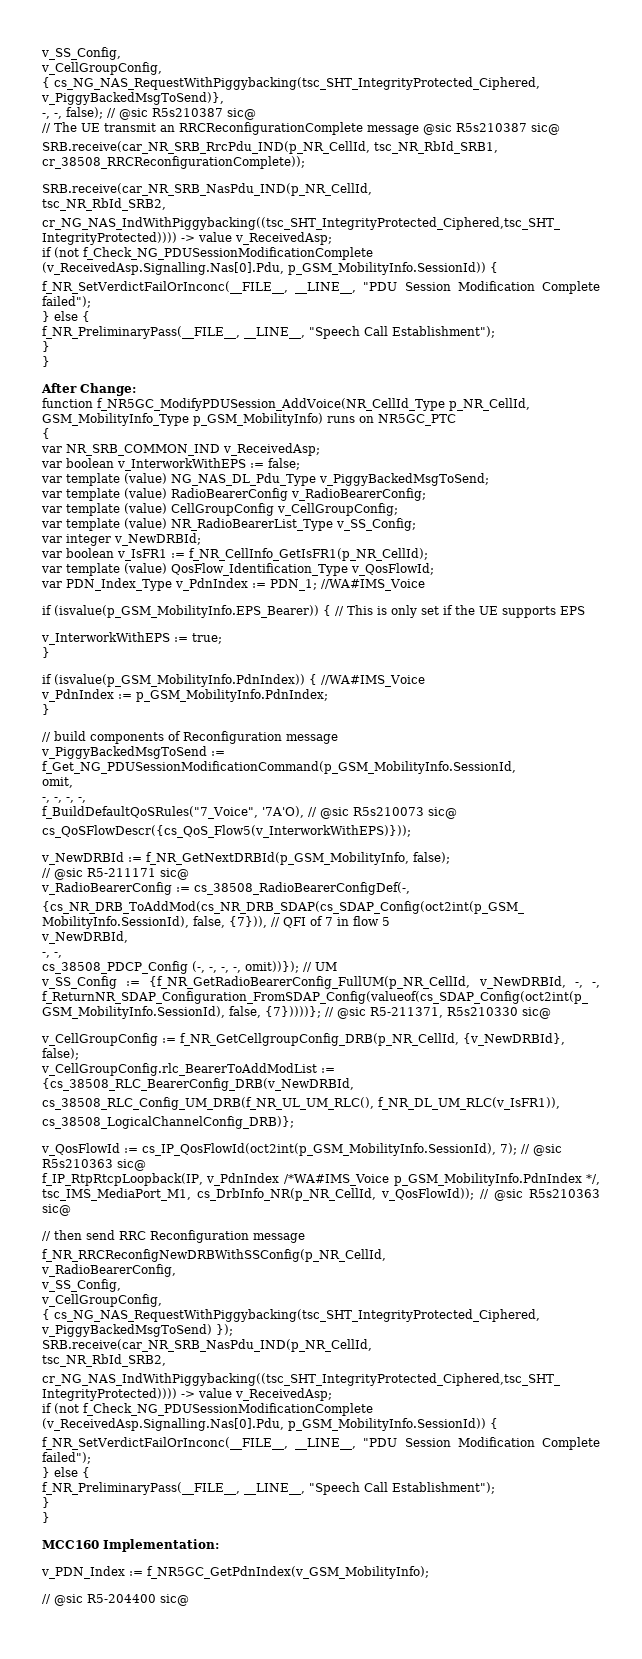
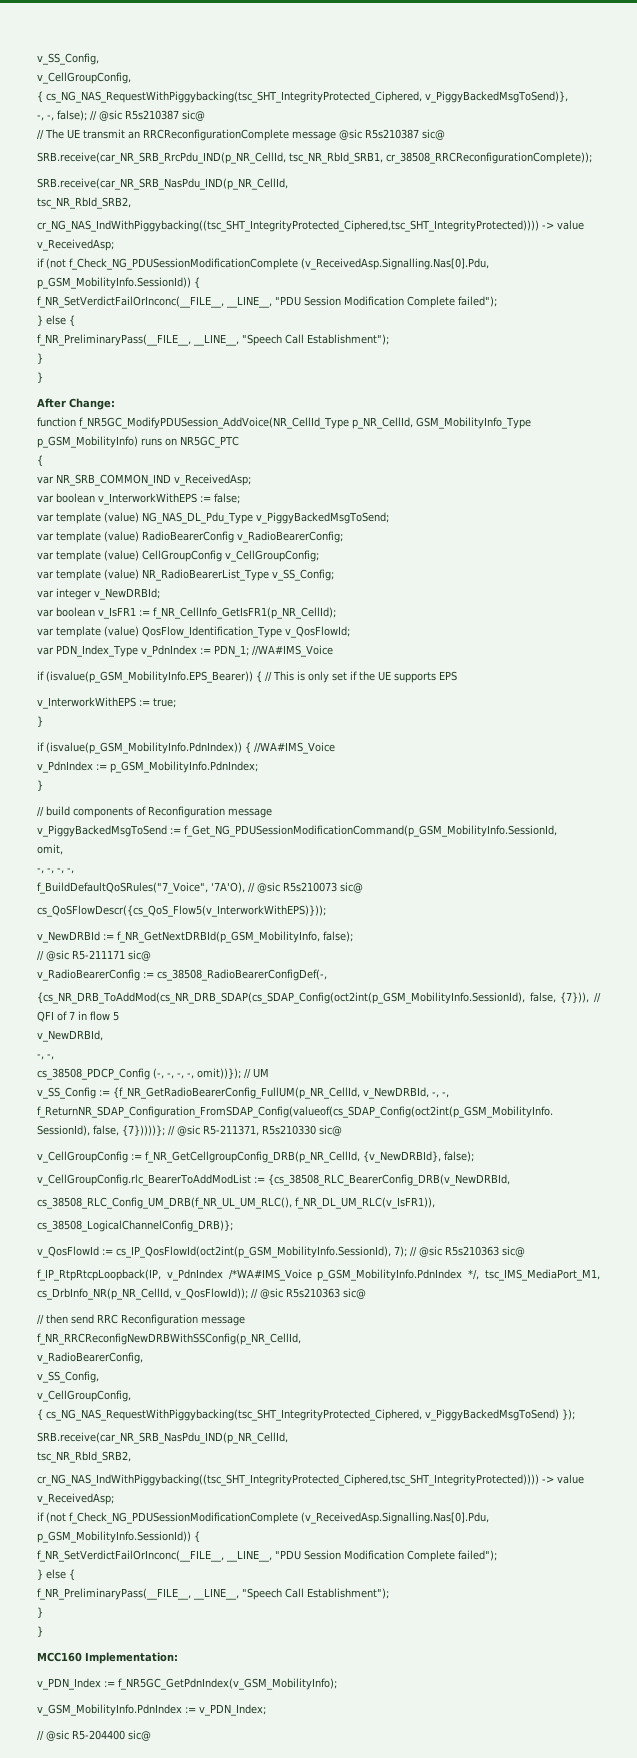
+ v_GSM_MobilityInfo.PdnIndex := v_PDN_Index;

